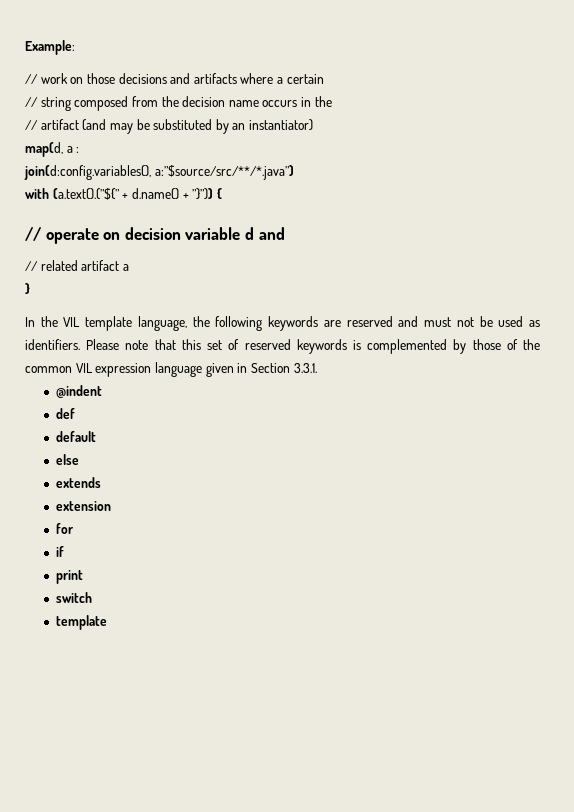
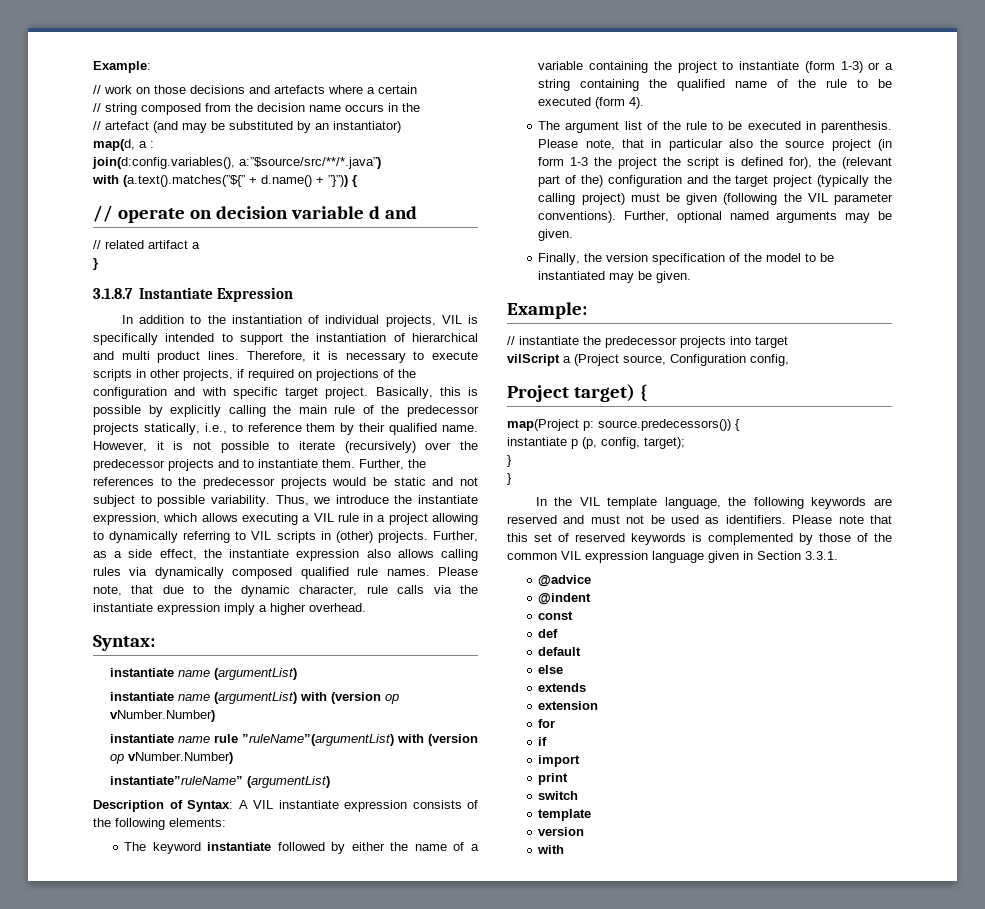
- // work on those decisions and artifacts where a certain
+ // work on those decisions and artefacts where a certain
- // artifact (and may be substituted by an instantiator)
+ // artefact (and may be substituted by an instantiator)
- with (a.text().(”${” + d.name() + ”}”)) {
+ with (a.text().matches(”${” + d.name() + ”}”)) {
+ 3.1.8.7 Instantiate Expression
+ In addition to the instantiation of individual projects, VIL is specifically intended to support the instantiation of hierarchical and multi product lines. Therefore, it is necessary to execute scripts in other projects, if required on projections of the configuration and with specific target project. Basically, this is possible by explicitly calling the main rule of the predecessor projects statically, i.e., to reference them by their qualified name. However, it is not possible to iterate (recursively) over the predecessor projects and to instantiate them. Further, the references to the predecessor projects would be static and not subject to possible variability. Thus, we introduce the instantiate expression, which allows executing a VIL rule in a project allowing to dynamically referring to VIL scripts in (other) projects. Further, as a side effect, the instantiate expression also allows calling rules via dynamically composed qualified rule names. Please note, that due to the dynamic character, rule calls via the instantiate expression imply a higher overhead.
+ Syntax:
+ instantiate name (argumentList)
+ instantiate name (argumentList) with (version op vNumber.Number)
+ instantiate name rule ”ruleName”(argumentList) with (version op vNumber.Number)
+ instantiate”ruleName” (argumentList)
+ Description of Syntax: A VIL instantiate expression consists of the following elements:
+ The keyword instantiate followed by either the name of a variable containing the project to instantiate (form 1-3) or a string containing the qualified name of the rule to be executed (form 4).
+ The argument list of the rule to be executed in parenthesis. Please note, that in particular also the source project (in form 1-3 the project the script is defined for), the (relevant part of the) configuration and the target project (typically the calling project) must be given (following the VIL parameter conventions). Further, optional named arguments may be given.
+ Finally, the version specification of the model to be instantiated may be given.
+ Example:
+ // instantiate the predecessor projects into target
+ vilScript a (Project source, Configuration config,
+ Project target) {
+ map(Project p: source.predecessors()) {
+ instantiate p (p, config, target);
+ }
+ }
+ @advice
+ const
+ import
  switch
  template
+ version
+ with

